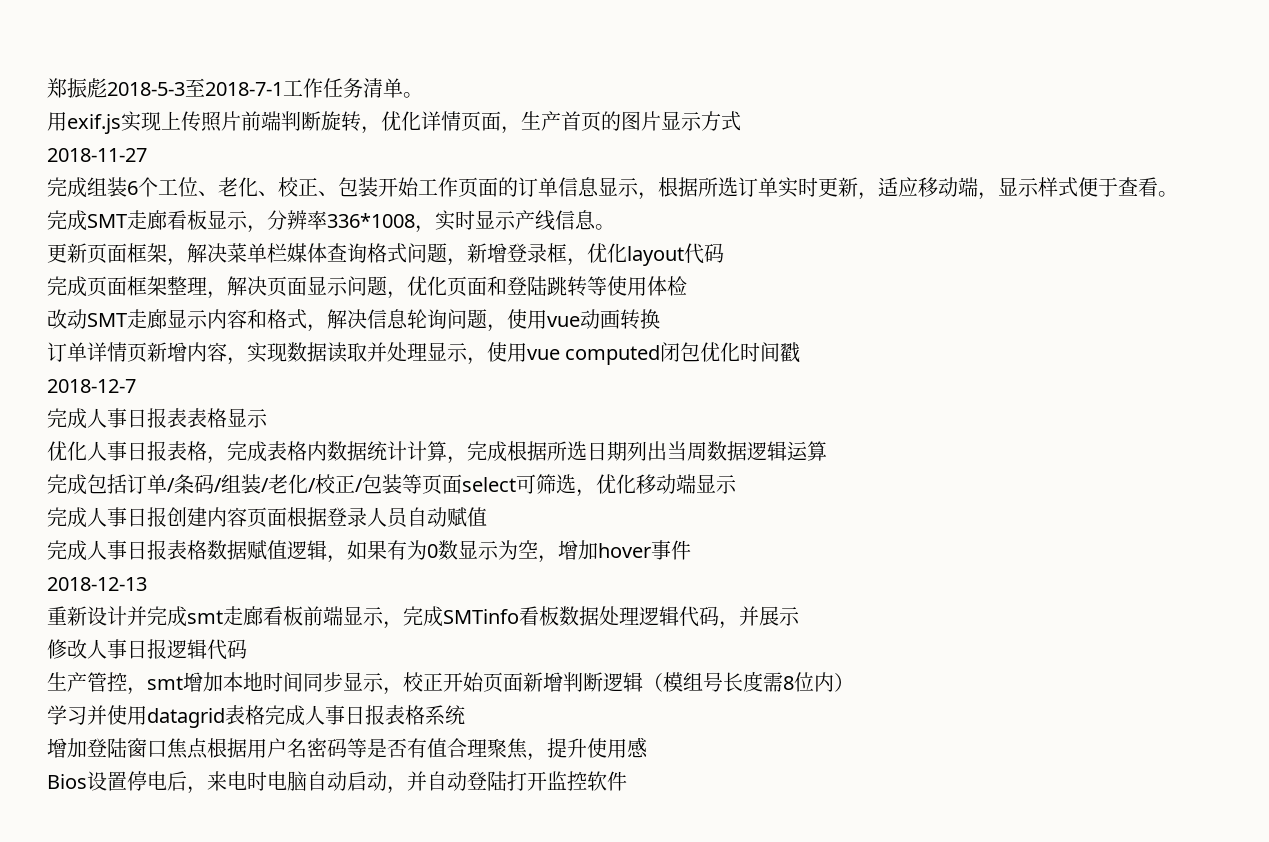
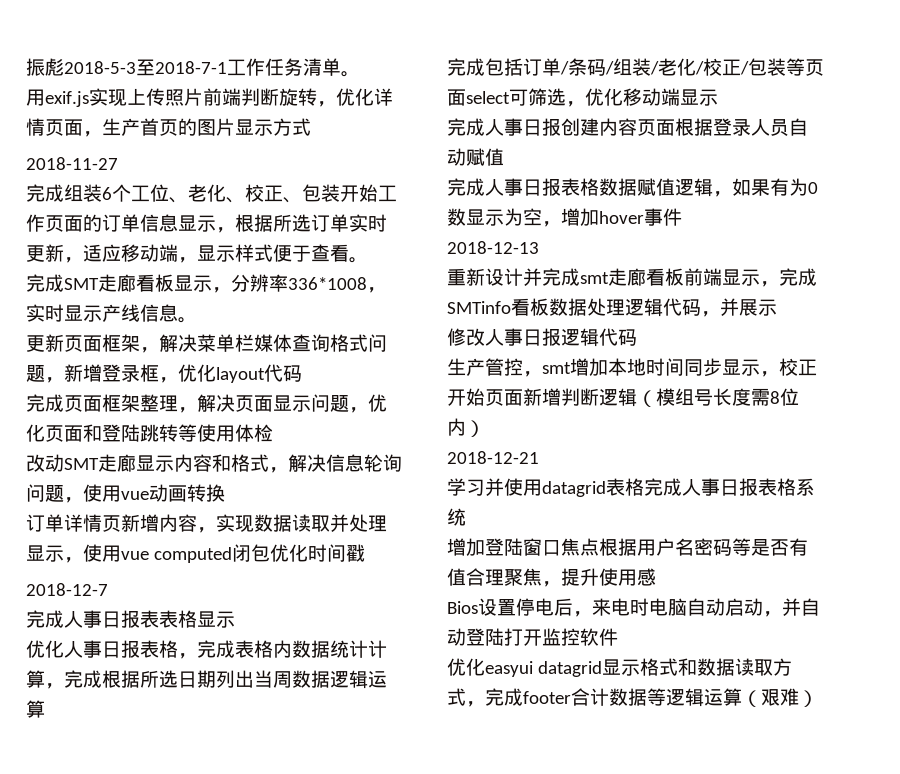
- 郑振彪2018-5-3至2018-7-1工作任务清单。
+ 振彪2018-5-3至2018-7-1工作任务清单。
+ 2018-12-21
+ 优化easyui datagrid显示格式和数据读取方式，完成footer合计数据等逻辑运算（艰难）

